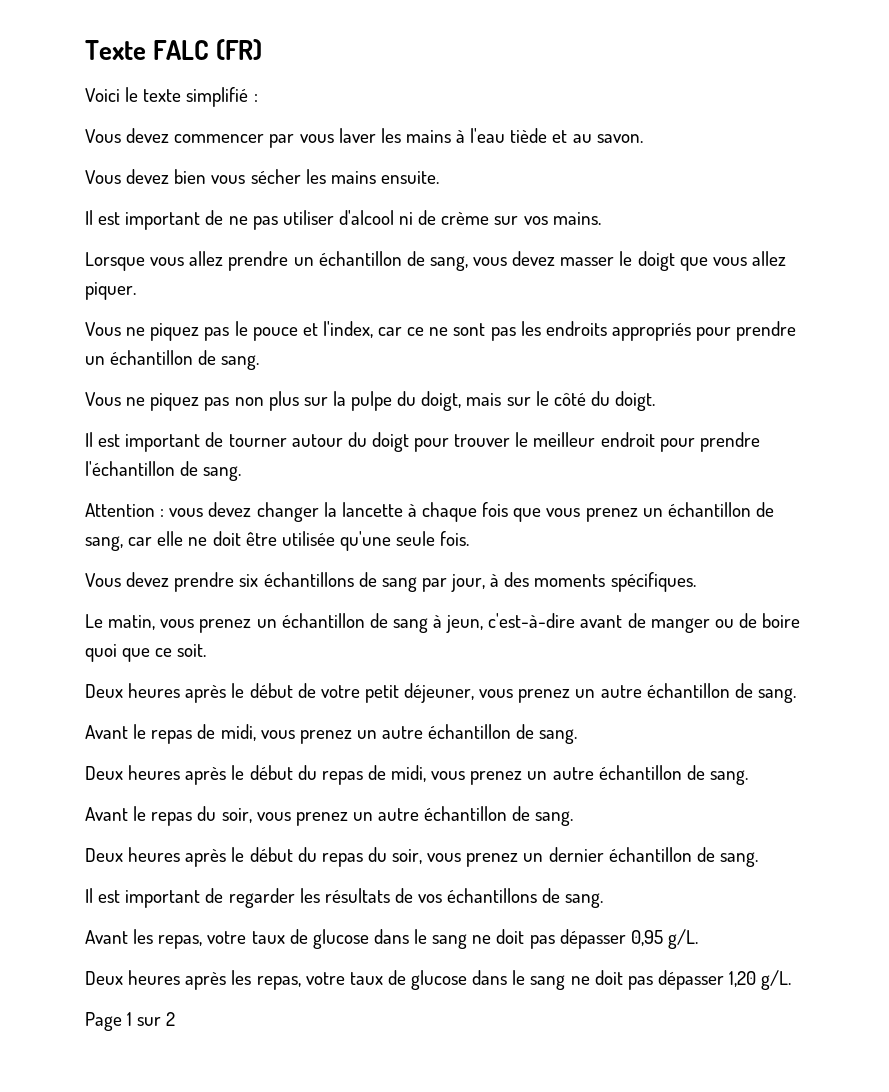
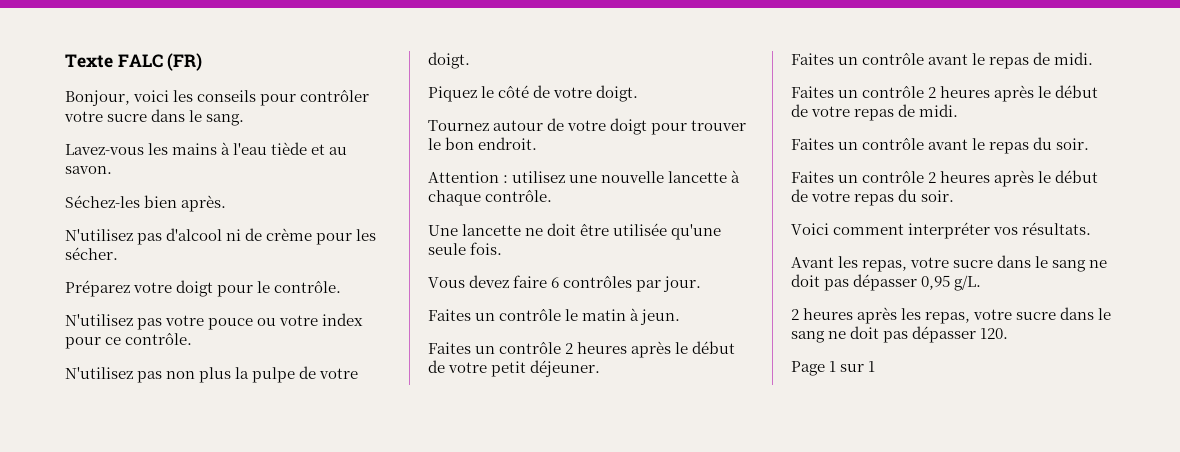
- Voici le texte simplifié :
- Vous devez commencer par vous laver les mains à l'eau tiède et au savon.
+ Bonjour, voici les conseils pour contrôler votre sucre dans le sang.
+ Lavez-vous les mains à l'eau tiède et au savon.
- Vous devez bien vous sécher les mains ensuite.
- Il est important de ne pas utiliser d'alcool ni de crème sur vos mains.
- Lorsque vous allez prendre un échantillon de sang, vous devez masser le doigt que vous allez piquer.
- Vous ne piquez pas le pouce et l'index, car ce ne sont pas les endroits appropriés pour prendre un échantillon de sang.
- Vous ne piquez pas non plus sur la pulpe du doigt, mais sur le côté du doigt.
- Il est important de tourner autour du doigt pour trouver le meilleur endroit pour prendre l'échantillon de sang.
- Attention : vous devez changer la lancette à chaque fois que vous prenez un échantillon de sang, car elle ne doit être utilisée qu'une seule fois.
+ Séchez-les bien après.
+ N'utilisez pas d'alcool ni de crème pour les sécher.
+ Préparez votre doigt pour le contrôle.
+ N'utilisez pas votre pouce ou votre index pour ce contrôle.
+ N'utilisez pas non plus la pulpe de votre doigt.
+ Piquez le côté de votre doigt.
+ Tournez autour de votre doigt pour trouver le bon endroit.
+ Attention : utilisez une nouvelle lancette à chaque contrôle.
+ Une lancette ne doit être utilisée qu'une seule fois.
- Vous devez prendre six échantillons de sang par jour, à des moments spécifiques.
- Le matin, vous prenez un échantillon de sang à jeun, c'est-à-dire avant de manger ou de boire quoi que ce soit.
- Deux heures après le début de votre petit déjeuner, vous prenez un autre échantillon de sang.
- Avant le repas de midi, vous prenez un autre échantillon de sang.
- Deux heures après le début du repas de midi, vous prenez un autre échantillon de sang.
- Avant le repas du soir, vous prenez un autre échantillon de sang.
- Deux heures après le début du repas du soir, vous prenez un dernier échantillon de sang.
- Il est important de regarder les résultats de vos échantillons de sang.
+ Vous devez faire 6 contrôles par jour.
+ Faites un contrôle le matin à jeun.
+ Faites un contrôle 2 heures après le début de votre petit déjeuner.
+ Faites un contrôle avant le repas de midi.
+ Faites un contrôle 2 heures après le début de votre repas de midi.
+ Faites un contrôle avant le repas du soir.
+ Faites un contrôle 2 heures après le début de votre repas du soir.
+ Voici comment interpréter vos résultats.
- Avant les repas, votre taux de glucose dans le sang ne doit pas dépasser 0,95 g/L.
+ Avant les repas, votre sucre dans le sang ne doit pas dépasser 0,95 g/L.
- Deux heures après les repas, votre taux de glucose dans le sang ne doit pas dépasser 1,20 g/L.
+ 2 heures après les repas, votre sucre dans le sang ne doit pas dépasser 120.
- Page 1 sur 2
+ Page 1 sur 1

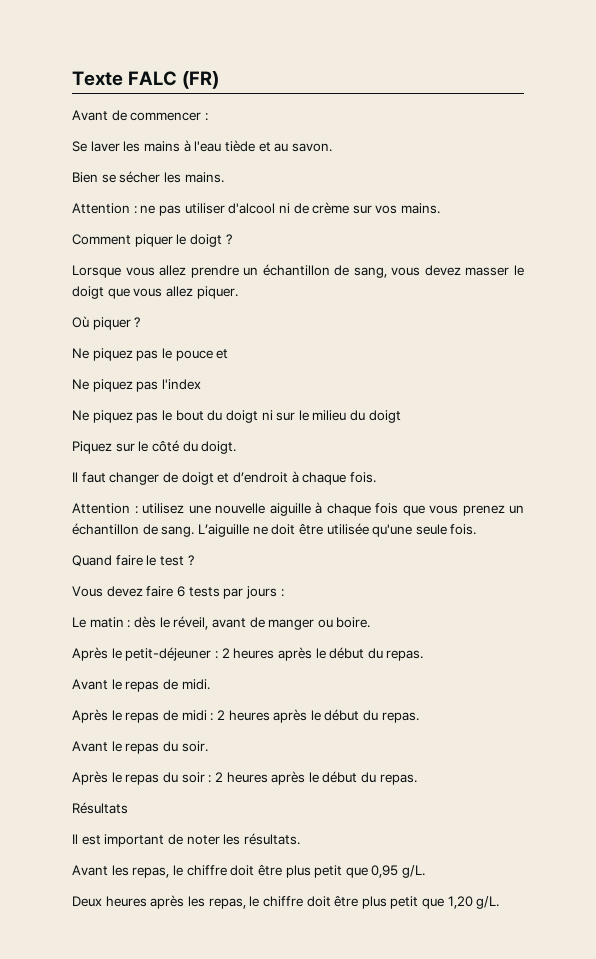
- Bonjour, voici les conseils pour contrôler votre sucre dans le sang.
- Lavez-vous les mains à l'eau tiède et au savon.
+ Avant de commencer :
+ Se laver les mains à l'eau tiède et au savon.
- Séchez-les bien après.
- N'utilisez pas d'alcool ni de crème pour les sécher.
- Préparez votre doigt pour le contrôle.
- N'utilisez pas votre pouce ou votre index pour ce contrôle.
- N'utilisez pas non plus la pulpe de votre doigt.
- Piquez le côté de votre doigt.
- Tournez autour de votre doigt pour trouver le bon endroit.
+ Bien se sécher les mains.
+ Attention : ne pas utiliser d'alcool ni de crème sur vos mains.
+ Comment piquer le doigt ?
+ Lorsque vous allez prendre un échantillon de sang, vous devez masser le doigt que vous allez piquer.
+ Où piquer ?
+ Ne piquez pas le pouce et
+ Ne piquez pas l'index
+ Ne piquez pas le bout du doigt ni sur le milieu du doigt
+ Piquez sur le côté du doigt.
+ Il faut changer de doigt et d’endroit à chaque fois.
- Attention : utilisez une nouvelle lancette à chaque contrôle.
- Une lancette ne doit être utilisée qu'une seule fois.
+ Attention : utilisez une nouvelle aiguille à chaque fois que vous prenez un échantillon de sang. L’aiguille ne doit être utilisée qu'une seule fois.
+ Quand faire le test ?
- Vous devez faire 6 contrôles par jour.
- Faites un contrôle le matin à jeun.
- Faites un contrôle 2 heures après le début de votre petit déjeuner.
- Faites un contrôle avant le repas de midi.
- Faites un contrôle 2 heures après le début de votre repas de midi.
- Faites un contrôle avant le repas du soir.
- Faites un contrôle 2 heures après le début de votre repas du soir.
- Voici comment interpréter vos résultats.
- Avant les repas, votre sucre dans le sang ne doit pas dépasser 0,95 g/L.
+ Vous devez faire 6 tests par jours :
+ Le matin : dès le réveil, avant de manger ou boire.
+ Après le petit-déjeuner : 2 heures après le début du repas.
+ Avant le repas de midi.
+ Après le repas de midi : 2 heures après le début du repas.
+ Avant le repas du soir.
+ Après le repas du soir : 2 heures après le début du repas.
+ Résultats
+ Il est important de noter les résultats.
+ Avant les repas, le chiffre doit être plus petit que 0,95 g/L.
- 2 heures après les repas, votre sucre dans le sang ne doit pas dépasser 120.
- Page 1 sur 1
+ Deux heures après les repas, le chiffre doit être plus petit que 1,20 g/L.

